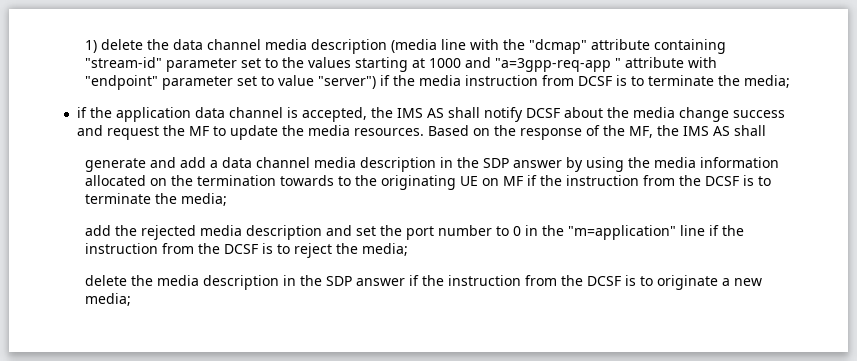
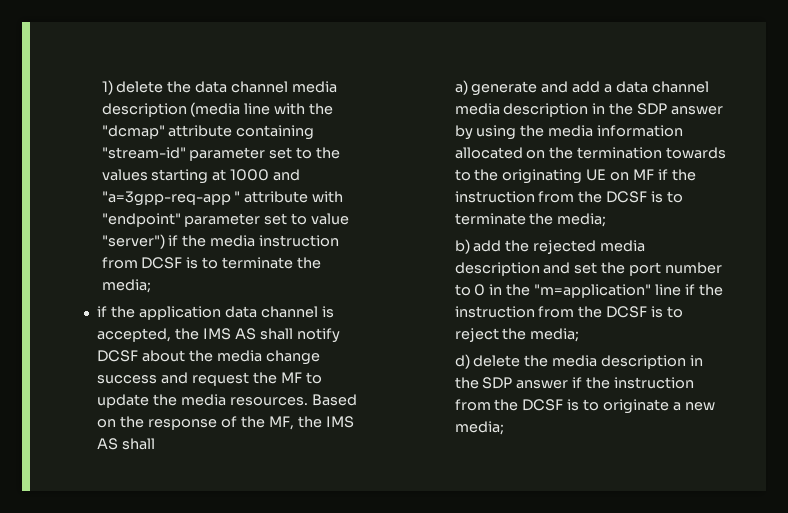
- generate and add a data channel media description in the SDP answer by using the media information allocated on the termination towards to the originating UE on MF if the instruction from the DCSF is to terminate the media;
+ a) generate and add a data channel media description in the SDP answer by using the media information allocated on the termination towards to the originating UE on MF if the instruction from the DCSF is to terminate the media;
- add the rejected media description and set the port number to 0 in the "m=application" line if the instruction from the DCSF is to reject the media;
+ b) add the rejected media description and set the port number to 0 in the "m=application" line if the instruction from the DCSF is to reject the media;
- delete the media description in the SDP answer if the instruction from the DCSF is to originate a new media;
+ d) delete the media description in the SDP answer if the instruction from the DCSF is to originate a new media;

